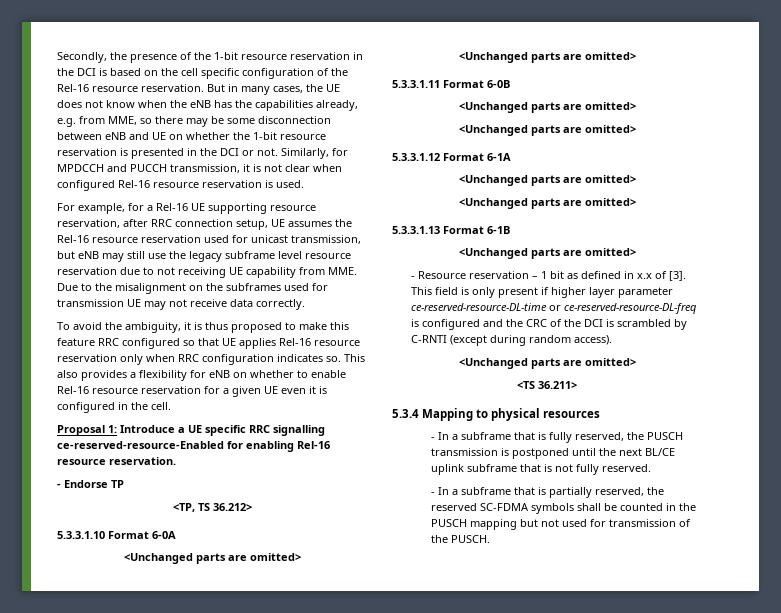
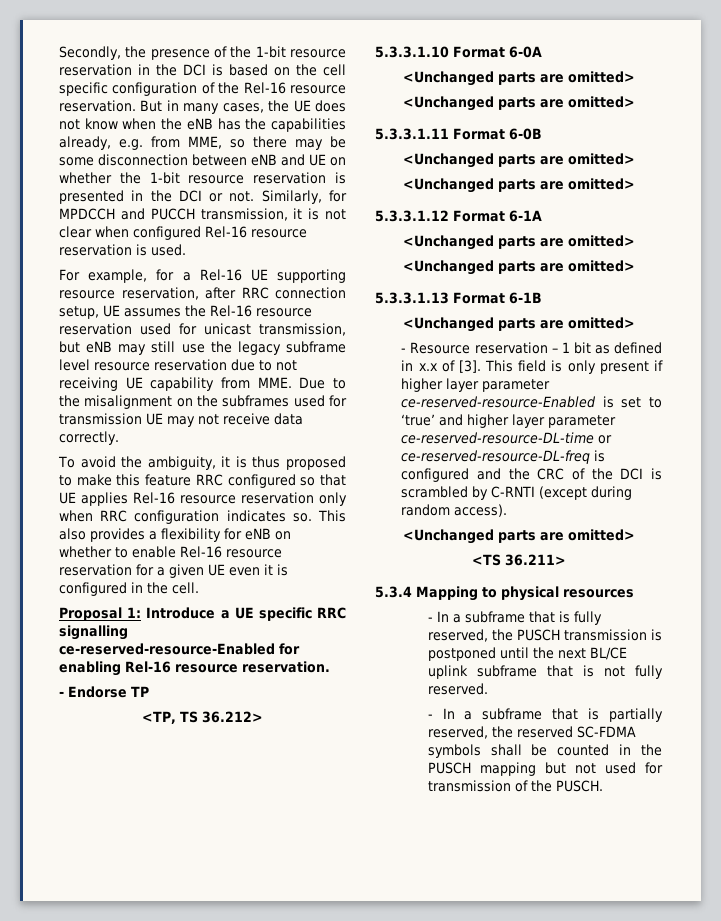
- This field is only present if higher layer parameter ce-reserved-resource-DL-time or ce-reserved-resource-DL-freq is configured and the CRC of the DCI is scrambled by C-RNTI (except during random access).
+ This field is only present if higher layer parameter ce-reserved-resource-Enabled is set to ‘true’ and higher layer parameter ce-reserved-resource-DL-time or ce-reserved-resource-DL-freq is configured and the CRC of the DCI is scrambled by C-RNTI (except during random access).

